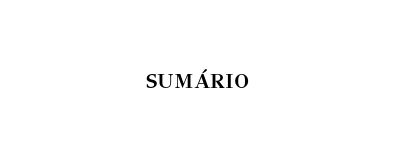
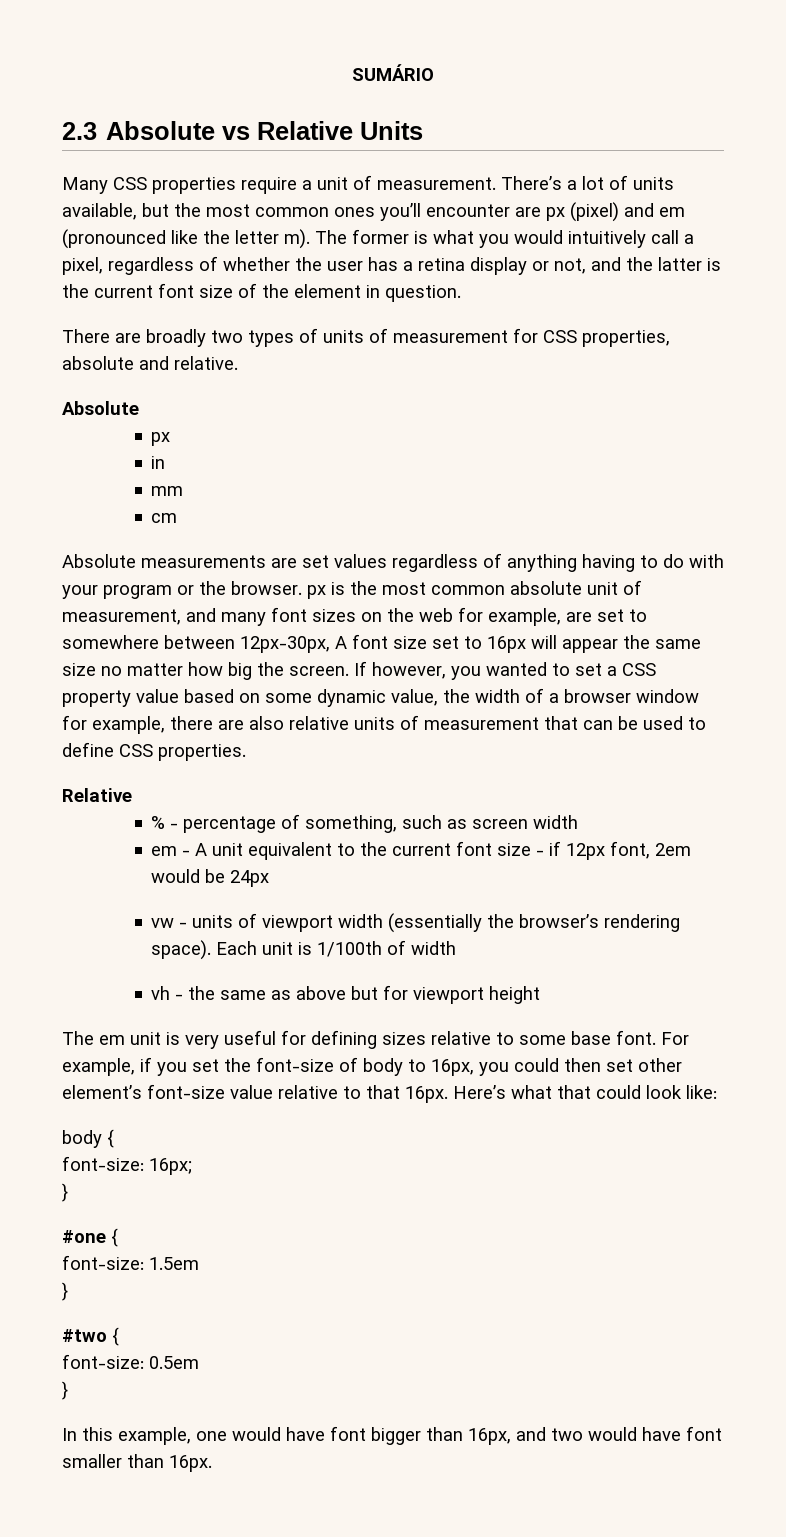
+ 2.3 Absolute vs Relative Units
+ Many CSS properties require a unit of measurement. There’s a lot of units available, but the most common ones you’ll encounter are px (pixel) and em (pronounced like the letter m). The former is what you would intuitively call a pixel, regardless of whether the user has a retina display or not, and the latter is the current font size of the element in question.
+ There are broadly two types of units of measurement for CSS properties, absolute and relative.
+ Absolute
+ px
+ in
+ mm
+ cm
+ Absolute measurements are set values regardless of anything having to do with your program or the browser. px is the most common absolute unit of measurement, and many font sizes on the web for example, are set to somewhere between 12px-30px, A font size set to 16px will appear the same size no matter how big the screen. If however, you wanted to set a CSS property value based on some dynamic value, the width of a browser window for example, there are also relative units of measurement that can be used to define CSS properties.
+ Relative
+ % - percentage of something, such as screen width
+ em - A unit equivalent to the current font size - if 12px font, 2em would be 24px
+ vw - units of viewport width (essentially the browser’s rendering space). Each unit is 1/100th of width
+ vh - the same as above but for viewport height
+ The em unit is very useful for defining sizes relative to some base font. For example, if you set the font-size of body to 16px, you could then set other element’s font-size value relative to that 16px. Here’s what that could look like:
+ body {
+ font-size: 16px;
+ }
+ #one {
+ font-size: 1.5em
+ }
+ #two {
+ font-size: 0.5em
+ }
+ In this example, one would have font bigger than 16px, and two would have font smaller than 16px.

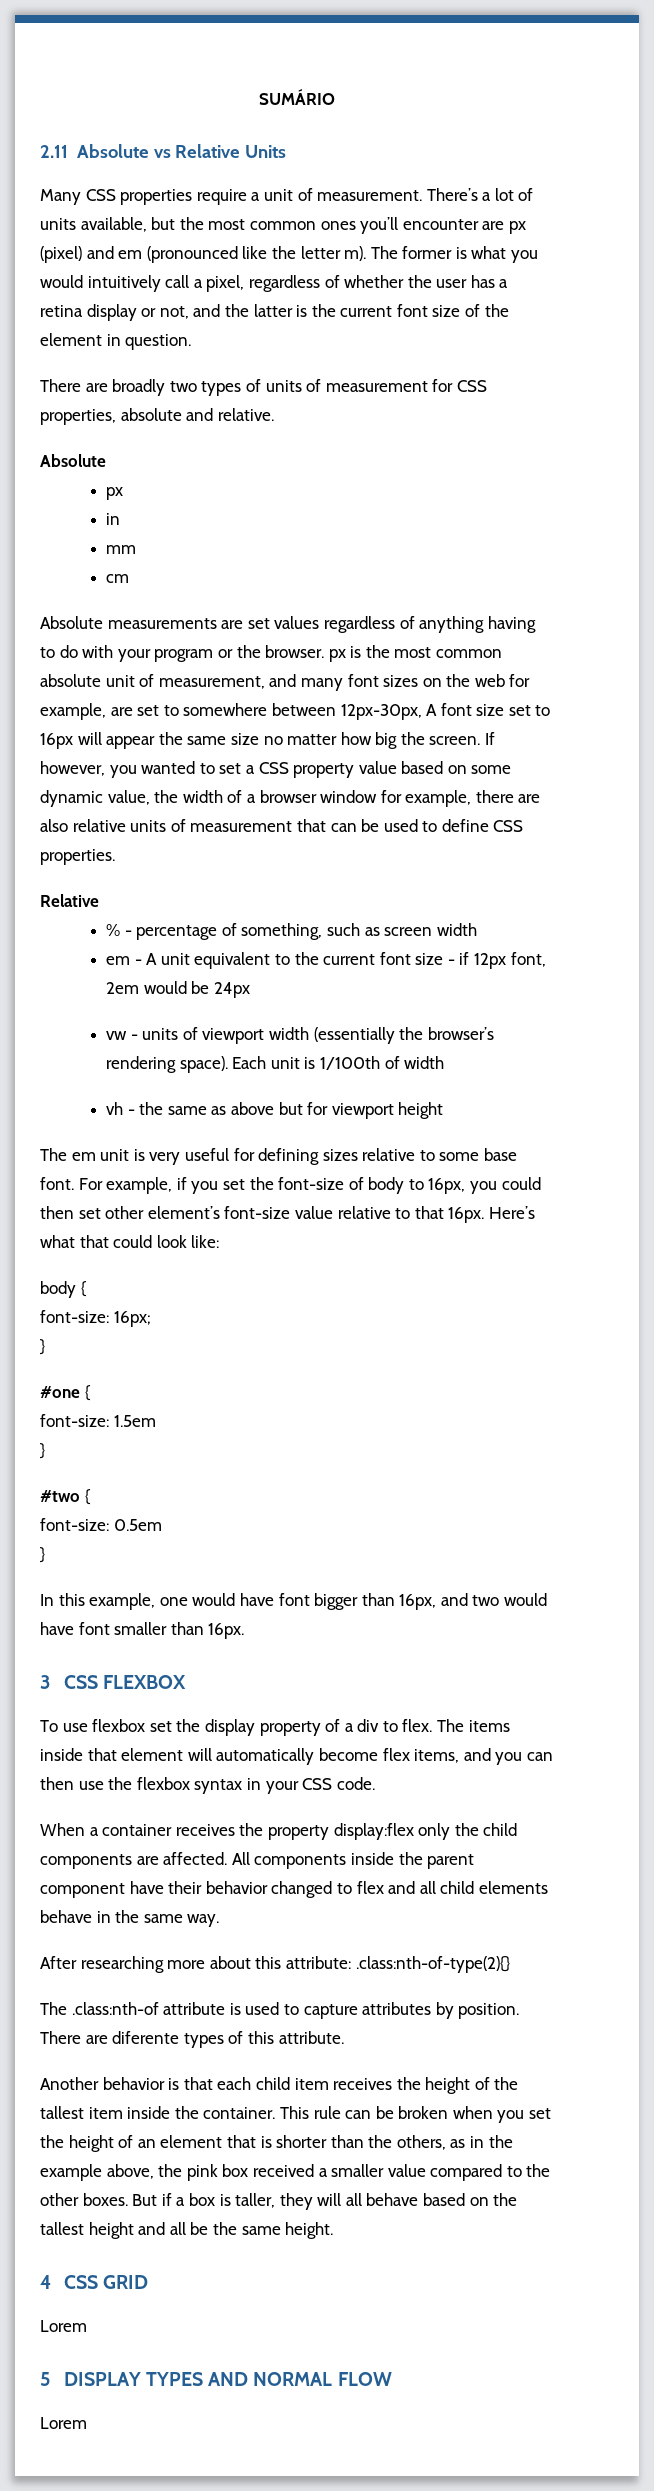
- 2.3 Absolute vs Relative Units
+ 2.11 Absolute vs Relative Units
+ 3 CSS FLEXBOX
+ To use flexbox set the display property of a div to flex. The items inside that element will automatically become flex items, and you can then use the flexbox syntax in your CSS code.
+ When a container receives the property display:flex only the child components are affected. All components inside the parent component have their behavior changed to flex and all child elements behave in the same way.
+ After researching more about this attribute: .class:nth-of-type(2){}
+ The .class:nth-of attribute is used to capture attributes by position. There are diferente types of this attribute.
+ Another behavior is that each child item receives the height of the tallest item inside the container. This rule can be broken when you set the height of an element that is shorter than the others, as in the example above, the pink box received a smaller value compared to the other boxes. But if a box is taller, they will all behave based on the tallest height and all be the same height.
+ 4 CSS GRID
+ Lorem
+ 5 DISPLAY TYPES AND NORMAL FLOW
+ Lorem

